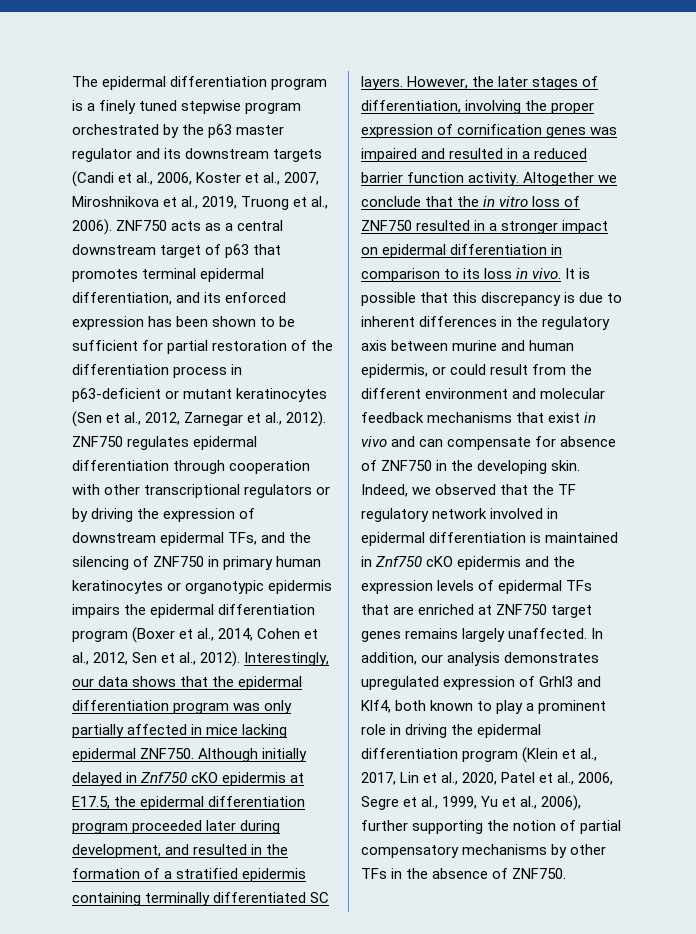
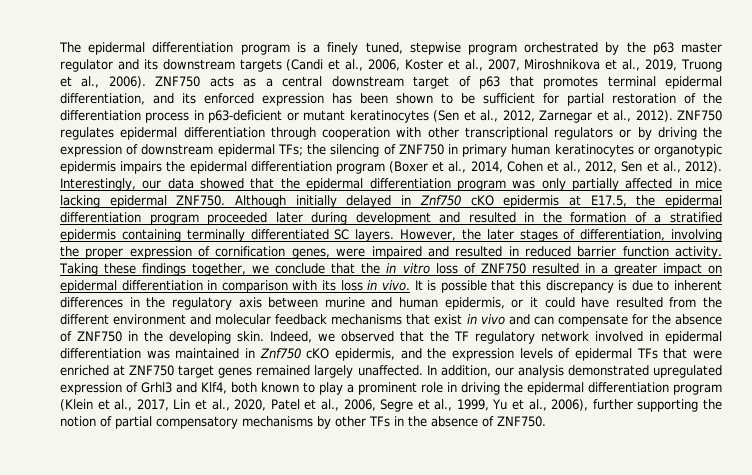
- The epidermal differentiation program is a finely tuned stepwise program orchestrated by the p63 master regulator and its downstream targets (Candi et al., 2006, Koster et al., 2007, Miroshnikova et al., 2019, Truong et al., 2006).
+ The epidermal differentiation program is a finely tuned, stepwise program orchestrated by the p63 master regulator and its downstream targets (Candi et al., 2006, Koster et al., 2007, Miroshnikova et al., 2019, Truong et al., 2006).
- ZNF750 regulates epidermal differentiation through cooperation with other transcriptional regulators or by driving the expression of downstream epidermal TFs, and the silencing of ZNF750 in primary human keratinocytes or organotypic epidermis impairs the epidermal differentiation program (Boxer et al., 2014, Cohen et al., 2012, Sen et al., 2012).
+ ZNF750 regulates epidermal differentiation through cooperation with other transcriptional regulators or by driving the expression of downstream epidermal TFs; the silencing of ZNF750 in primary human keratinocytes or organotypic epidermis impairs the epidermal differentiation program (Boxer et al., 2014, Cohen et al., 2012, Sen et al., 2012).
- Interestingly, our data shows that the epidermal differentiation program was only partially affected in mice lacking epidermal ZNF750.
+ Interestingly, our data showed that the epidermal differentiation program was only partially affected in mice lacking epidermal ZNF750.
- Although initially delayed in Znf750 cKO epidermis at E17.5, the epidermal differentiation program proceeded later during development, and resulted in the formation of a stratified epidermis containing terminally differentiated SC layers.
+ Although initially delayed in Znf750 cKO epidermis at E17.5, the epidermal differentiation program proceeded later during development and resulted in the formation of a stratified epidermis containing terminally differentiated SC layers.
- However, the later stages of differentiation, involving the proper expression of cornification genes was impaired and resulted in a reduced barrier function activity.
+ However, the later stages of differentiation, involving the proper expression of cornification genes, were impaired and resulted in reduced barrier function activity.
- Altogether we conclude that the in vitro loss of ZNF750 resulted in a stronger impact on epidermal differentiation in comparison to its loss in vivo.
+ Taking these findings together, we conclude that the in vitro loss of ZNF750 resulted in a greater impact on epidermal differentiation in comparison with its loss in vivo.
- It is possible that this discrepancy is due to inherent differences in the regulatory axis between murine and human epidermis, or could result from the different environment and molecular feedback mechanisms that exist in vivo and can compensate for absence of ZNF750 in the developing skin.
+ It is possible that this discrepancy is due to inherent differences in the regulatory axis between murine and human epidermis, or it could have resulted from the different environment and molecular feedback mechanisms that exist in vivo and can compensate for the absence of ZNF750 in the developing skin.
- Indeed, we observed that the TF regulatory network involved in epidermal differentiation is maintained in Znf750 cKO epidermis and the expression levels of epidermal TFs that are enriched at ZNF750 target genes remains largely unaffected.
+ Indeed, we observed that the TF regulatory network involved in epidermal differentiation was maintained in Znf750 cKO epidermis, and the expression levels of epidermal TFs that were enriched at ZNF750 target genes remained largely unaffected.
- In addition, our analysis demonstrates upregulated expression of Grhl3 and Klf4, both known to play a prominent role in driving the epidermal differentiation program (Klein et al., 2017, Lin et al., 2020, Patel et al., 2006, Segre et al., 1999, Yu et al., 2006), further supporting the notion of partial compensatory mechanisms by other TFs in the absence of ZNF750.
+ In addition, our analysis demonstrated upregulated expression of Grhl3 and Klf4, both known to play a prominent role in driving the epidermal differentiation program (Klein et al., 2017, Lin et al., 2020, Patel et al., 2006, Segre et al., 1999, Yu et al., 2006), further supporting the notion of partial compensatory mechanisms by other TFs in the absence of ZNF750.

